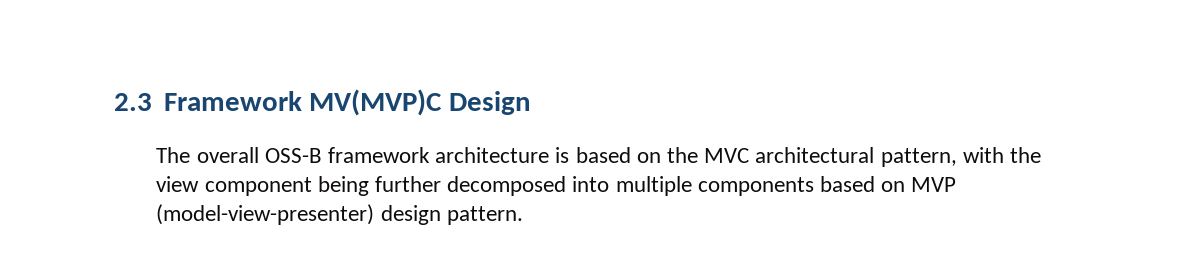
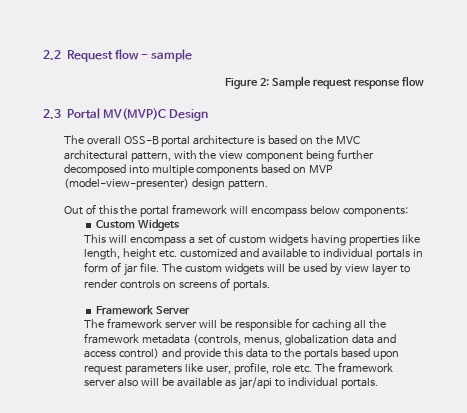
- 2.3 Framework MV(MVP)C Design
+ 2.2 Request flow - sample
+ Figure 2: Sample request response flow
+ 2.3 Portal MV(MVP)C Design
- The overall OSS-B framework architecture is based on the MVC architectural pattern, with the view component being further decomposed into multiple components based on MVP (model-view-presenter) design pattern.
+ The overall OSS-B portal architecture is based on the MVC architectural pattern, with the view component being further decomposed into multiple components based on MVP (model-view-presenter) design pattern.
+ Out of this the portal framework will encompass below components:
+ Custom Widgets
+ This will encompass a set of custom widgets having properties like length, height etc. customized and available to individual portals in form of jar file. The custom widgets will be used by view layer to render controls on screens of portals.
+ Framework Server
+ The framework server will be responsible for caching all the framework metadata (controls, menus, globalization data and access control) and provide this data to the portals based upon request parameters like user, profile, role etc. The framework server also will be available as jar/api to individual portals.

